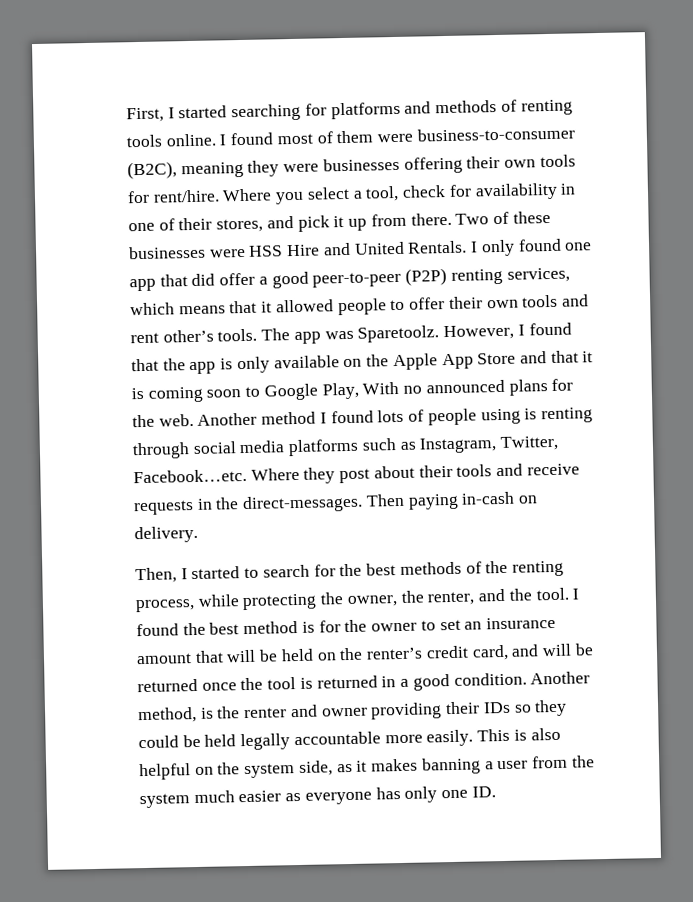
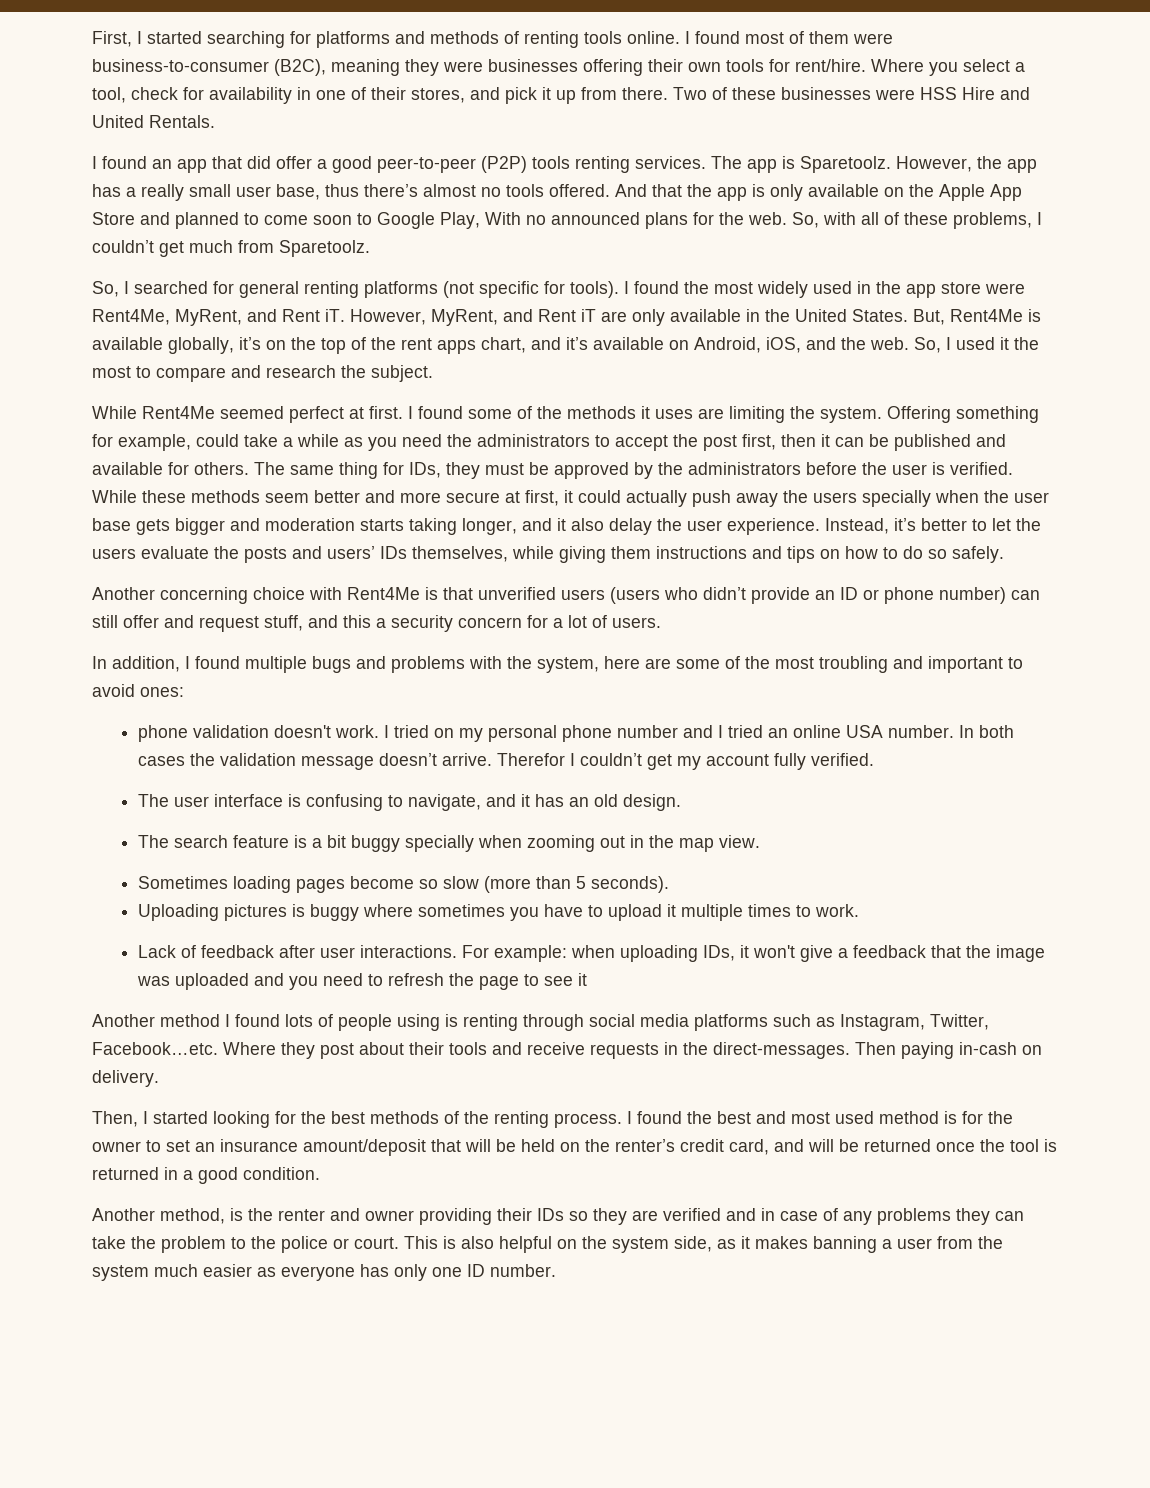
- Two of these businesses were HSS Hire and United Rentals. I only found one app that did offer a good peer-to-peer (P2P) renting services, which means that it allowed people to offer their own tools and rent other’s tools.
+ Two of these businesses were HSS Hire and United Rentals.
+ I found an app that did offer a good peer-to-peer (P2P) tools renting services.
- The app was Sparetoolz.
+ The app is Sparetoolz.
- However, I found that the app is only available on the Apple App Store and that it is coming soon to Google Play, With no announced plans for the web. Another method I found lots of people using is renting through social media platforms such as Instagram, Twitter, Facebook…etc.
+ However, the app has a really small user base, thus there’s almost no tools offered. And that the app is only available on the Apple App Store and planned to come soon to Google Play, With no announced plans for the web. So, with all of these problems, I couldn’t get much from Sparetoolz.
+ So, I searched for general renting platforms (not specific for tools). I found the most widely used in the app store were Rent4Me, MyRent, and Rent iT. However, MyRent, and Rent iT are only available in the United States. But, Rent4Me is available globally, it’s on the top of the rent apps chart, and it’s available on Android, iOS, and the web. So, I used it the most to compare and research the subject.
+ While Rent4Me seemed perfect at first. I found some of the methods it uses are limiting the system. Offering something for example, could take a while as you need the administrators to accept the post first, then it can be published and available for others. The same thing for IDs, they must be approved by the administrators before the user is verified. While these methods seem better and more secure at first, it could actually push away the users specially when the user base gets bigger and moderation starts taking longer, and it also delay the user experience. Instead, it’s better to let the users evaluate the posts and users’ IDs themselves, while giving them instructions and tips on how to do so safely.
+ Another concerning choice with Rent4Me is that unverified users (users who didn’t provide an ID or phone number) can still offer and request stuff, and this a security concern for a lot of users.
+ In addition, I found multiple bugs and problems with the system, here are some of the most troubling and important to avoid ones:
+ phone validation doesn't work. I tried on my personal phone number and I tried an online USA number. In both cases the validation message doesn’t arrive. Therefor I couldn’t get my account fully verified.
+ The user interface is confusing to navigate, and it has an old design.
+ The search feature is a bit buggy specially when zooming out in the map view.
+ Sometimes loading pages become so slow (more than 5 seconds).
+ Uploading pictures is buggy where sometimes you have to upload it multiple times to work.
+ Lack of feedback after user interactions. For example: when uploading IDs, it won't give a feedback that the image was uploaded and you need to refresh the page to see it
+ Another method I found lots of people using is renting through social media platforms such as Instagram, Twitter, Facebook…etc.
- Then, I started to search for the best methods of the renting process, while protecting the owner, the renter, and the tool.
+ Then, I started looking for the best methods of the renting process.
- I found the best method is for the owner to set an insurance amount that will be held on the renter’s credit card, and will be returned once the tool is returned in a good condition. Another method, is the renter and owner providing their IDs so they could be held legally accountable more easily.
+ I found the best and most used method is for the owner to set an insurance amount/deposit that will be held on the renter’s credit card, and will be returned once the tool is returned in a good condition.
+ Another method, is the renter and owner providing their IDs so they are verified and in case of any problems they can take the problem to the police or court.
- This is also helpful on the system side, as it makes banning a user from the system much easier as everyone has only one ID.
+ This is also helpful on the system side, as it makes banning a user from the system much easier as everyone has only one ID number.

